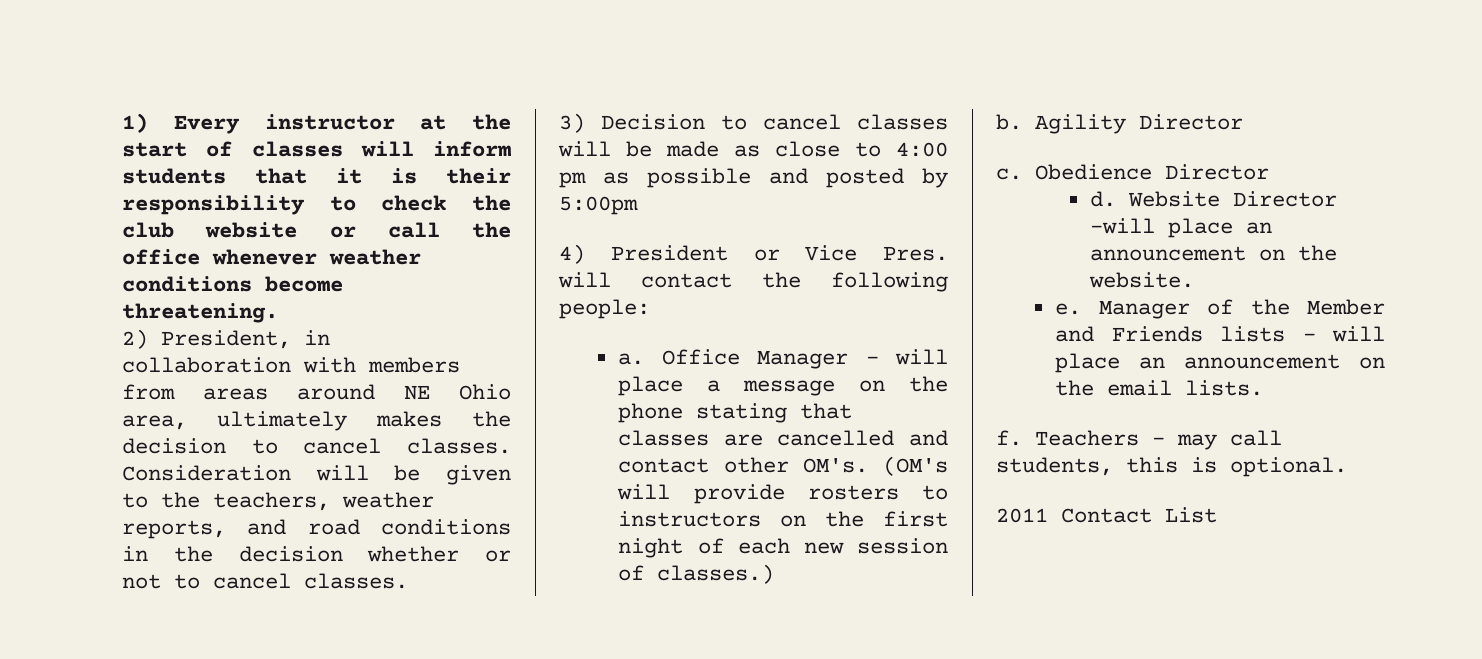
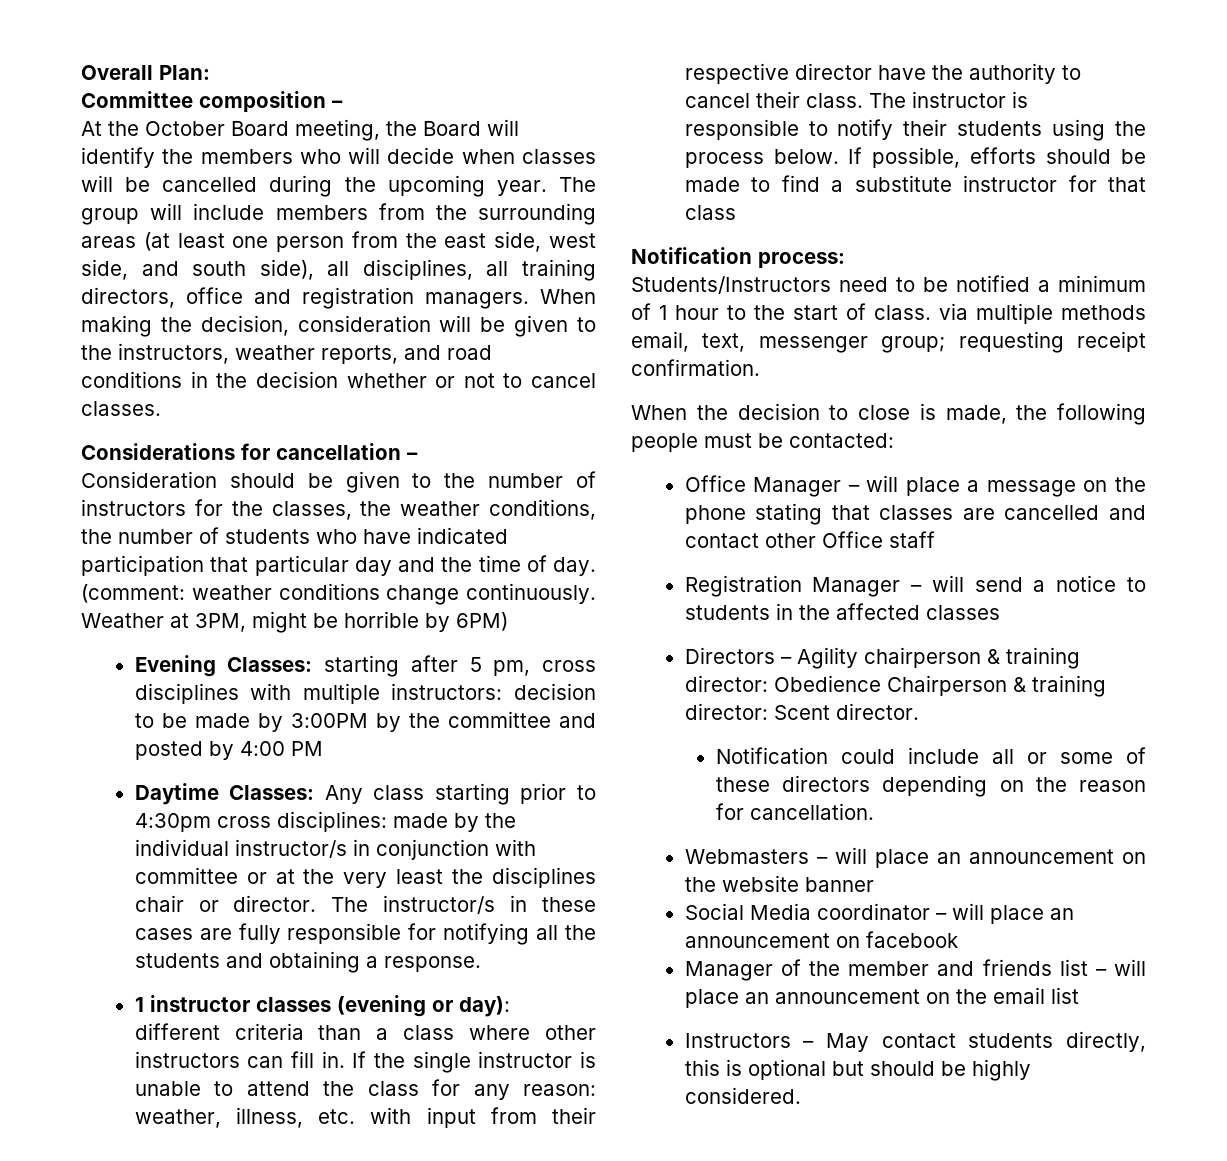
- 1) Every instructor at the start of classes will inform students that it is their responsibility to check the club website or call the office whenever weather conditions become threatening.
- 2) President, in collaboration with members from areas around NE Ohio area, ultimately makes the decision to cancel classes. Consideration will be given to the teachers, weather reports, and road conditions in the decision whether or not to cancel classes.
+ Overall Plan:
+ Committee composition –
+ At the October Board meeting, the Board will identify the members who will decide when classes will be cancelled during the upcoming year. The group will include members from the surrounding areas (at least one person from the east side, west side, and south side), all disciplines, all training directors, office and registration managers. When making the decision, consideration will be given to the instructors, weather reports, and road conditions in the decision whether or not to cancel classes.
- 3) Decision to cancel classes will be made as close to 4:00 pm as possible and posted by 5:00pm
- 4) President or Vice Pres. will contact the following people:
- a. Office Manager – will place a message on the phone stating that classes are cancelled and contact other OM's. (OM's will provide rosters to instructors on the first night of each new session of classes.)
- b. Agility Director
- c. Obedience Director
- d. Website Director -will place an announcement on the website.
- e. Manager of the Member and Friends lists – will place an announcement on the email lists.
- f. Teachers - may call students, this is optional.
- 2011 Contact List
+ Considerations for cancellation –
+ Consideration should be given to the number of instructors for the classes, the weather conditions, the number of students who have indicated participation that particular day and the time of day. (comment: weather conditions change continuously. Weather at 3PM, might be horrible by 6PM)
+ Evening Classes: starting after 5 pm, cross disciplines with multiple instructors: decision to be made by 3:00PM by the committee and posted by 4:00 PM
+ Daytime Classes: Any class starting prior to 4:30pm cross disciplines: made by the individual instructor/s in conjunction with committee or at the very least the disciplines chair or director. The instructor/s in these cases are fully responsible for notifying all the students and obtaining a response.
+ 1 instructor classes (evening or day): different criteria than a class where other instructors can fill in. If the single instructor is unable to attend the class for any reason: weather, illness, etc. with input from their respective director have the authority to cancel their class. The instructor is responsible to notify their students using the process below. If possible, efforts should be made to find a substitute instructor for that class
+ Notification process:
+ Students/Instructors need to be notified a minimum of 1 hour to the start of class. via multiple methods email, text, messenger group; requesting receipt confirmation.
+ When the decision to close is made, the following people must be contacted:
+ Office Manager – will place a message on the phone stating that classes are cancelled and contact other Office staff
+ Registration Manager – will send a notice to students in the affected classes
+ Directors – Agility chairperson & training director: Obedience Chairperson & training director: Scent director.
+ Notification could include all or some of these directors depending on the reason for cancellation.
+ Webmasters – will place an announcement on the website banner
+ Social Media coordinator – will place an announcement on facebook
+ Manager of the member and friends list – will place an announcement on the email list
+ Instructors – May contact students directly, this is optional but should be highly considered.

